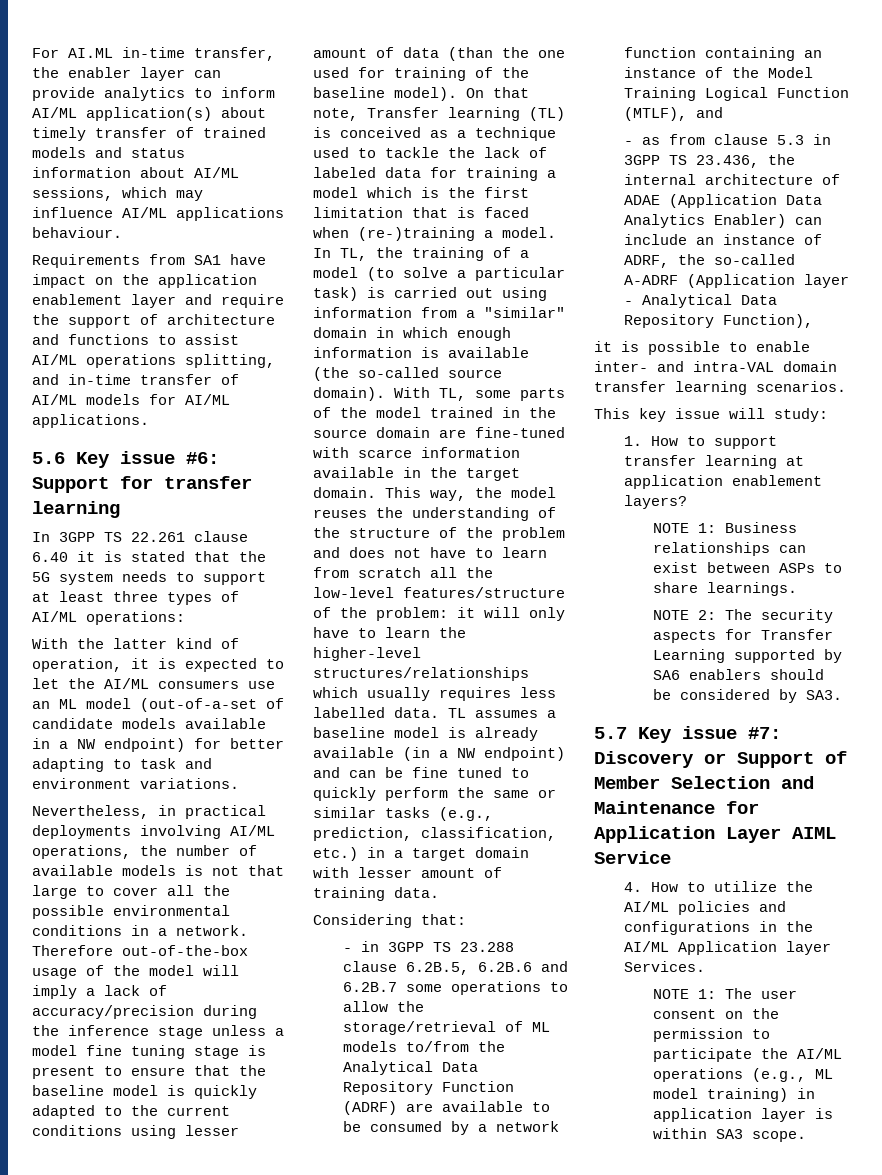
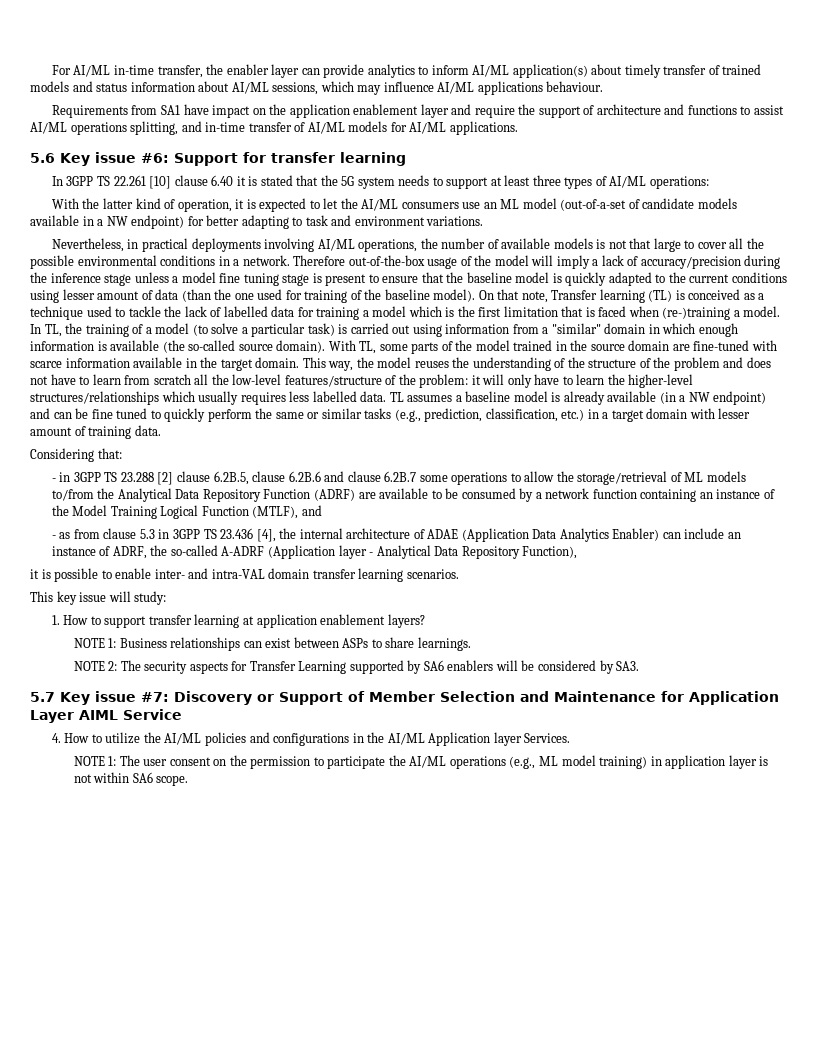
- For AI.ML in-time transfer, the enabler layer can provide analytics to inform AI/ML application(s) about timely transfer of trained models and status information about AI/ML sessions, which may influence AI/ML applications behaviour.
+ For AI/ML in-time transfer, the enabler layer can provide analytics to inform AI/ML application(s) about timely transfer of trained models and status information about AI/ML sessions, which may influence AI/ML applications behaviour.
- In 3GPP TS 22.261 clause 6.40 it is stated that the 5G system needs to support at least three types of AI/ML operations:
+ In 3GPP TS 22.261 [10] clause 6.40 it is stated that the 5G system needs to support at least three types of AI/ML operations:
- On that note, Transfer learning (TL) is conceived as a technique used to tackle the lack of labeled data for training a model which is the first limitation that is faced when (re-)training a model.
+ On that note, Transfer learning (TL) is conceived as a technique used to tackle the lack of labelled data for training a model which is the first limitation that is faced when (re-)training a model.
- - in 3GPP TS 23.288 clause 6.2B.5, 6.2B.6 and 6.2B.7 some operations to allow the storage/retrieval of ML models to/from the Analytical Data Repository Function (ADRF) are available to be consumed by a network function containing an instance of the Model Training Logical Function (MTLF), and
+ - in 3GPP TS 23.288 [2] clause 6.2B.5, clause 6.2B.6 and clause 6.2B.7 some operations to allow the storage/retrieval of ML models to/from the Analytical Data Repository Function (ADRF) are available to be consumed by a network function containing an instance of the Model Training Logical Function (MTLF), and
- - as from clause 5.3 in 3GPP TS 23.436, the internal architecture of ADAE (Application Data Analytics Enabler) can include an instance of ADRF, the so-called A-ADRF (Application layer - Analytical Data Repository Function),
+ - as from clause 5.3 in 3GPP TS 23.436 [4], the internal architecture of ADAE (Application Data Analytics Enabler) can include an instance of ADRF, the so-called A-ADRF (Application layer - Analytical Data Repository Function),
- NOTE 2: The security aspects for Transfer Learning supported by SA6 enablers should be considered by SA3.
+ NOTE 2: The security aspects for Transfer Learning supported by SA6 enablers will be considered by SA3.
- NOTE 1: The user consent on the permission to participate the AI/ML operations (e.g., ML model training) in application layer is within SA3 scope.
+ NOTE 1: The user consent on the permission to participate the AI/ML operations (e.g., ML model training) in application layer is not within SA6 scope.

